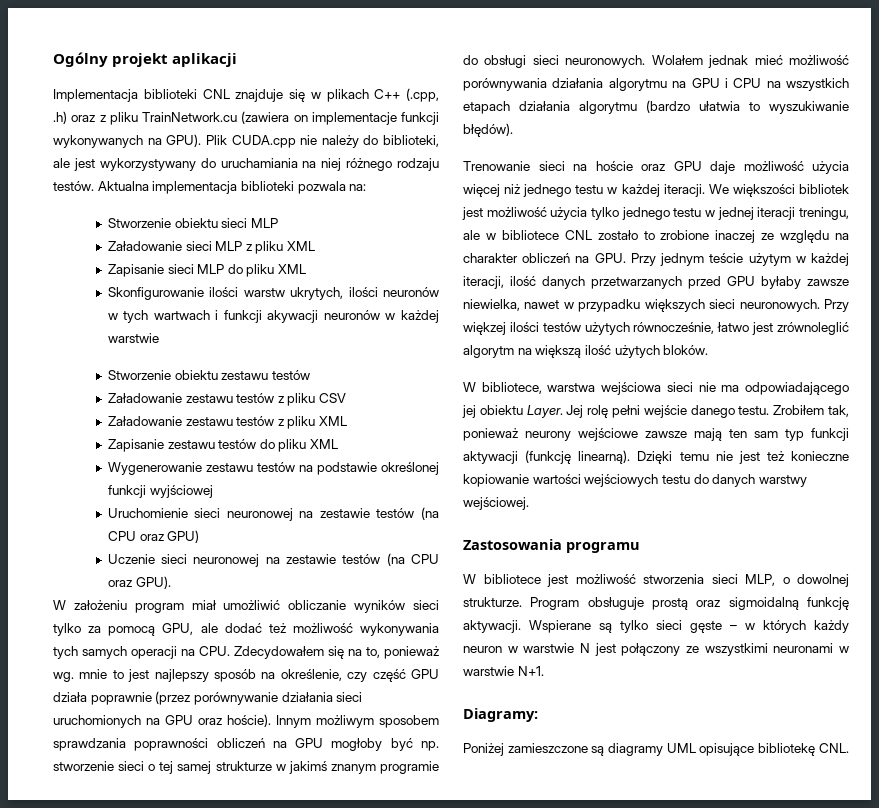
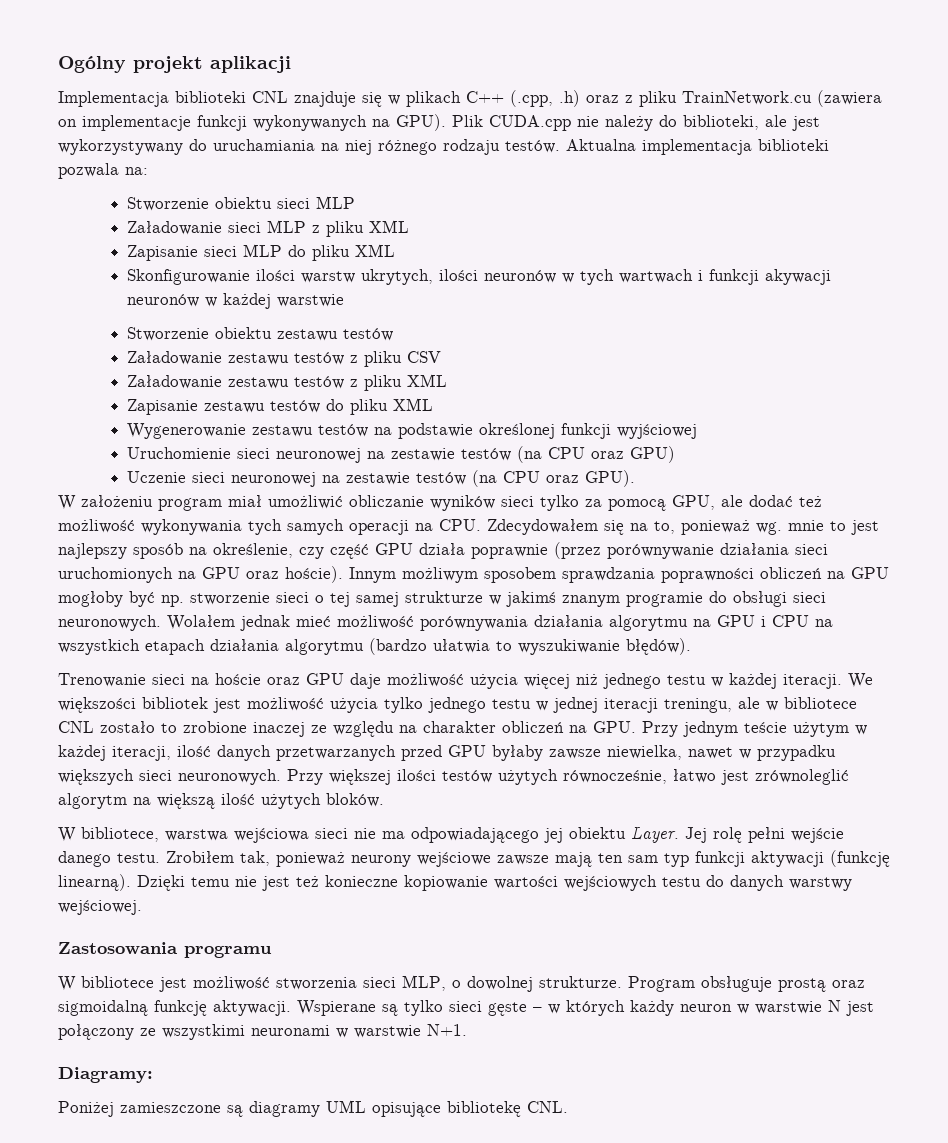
- Przy więkzej ilości testów użytych równocześnie, łatwo jest zrównoleglić algorytm na większą ilość użytych bloków.
+ Przy większej ilości testów użytych równocześnie, łatwo jest zrównoleglić algorytm na większą ilość użytych bloków.

